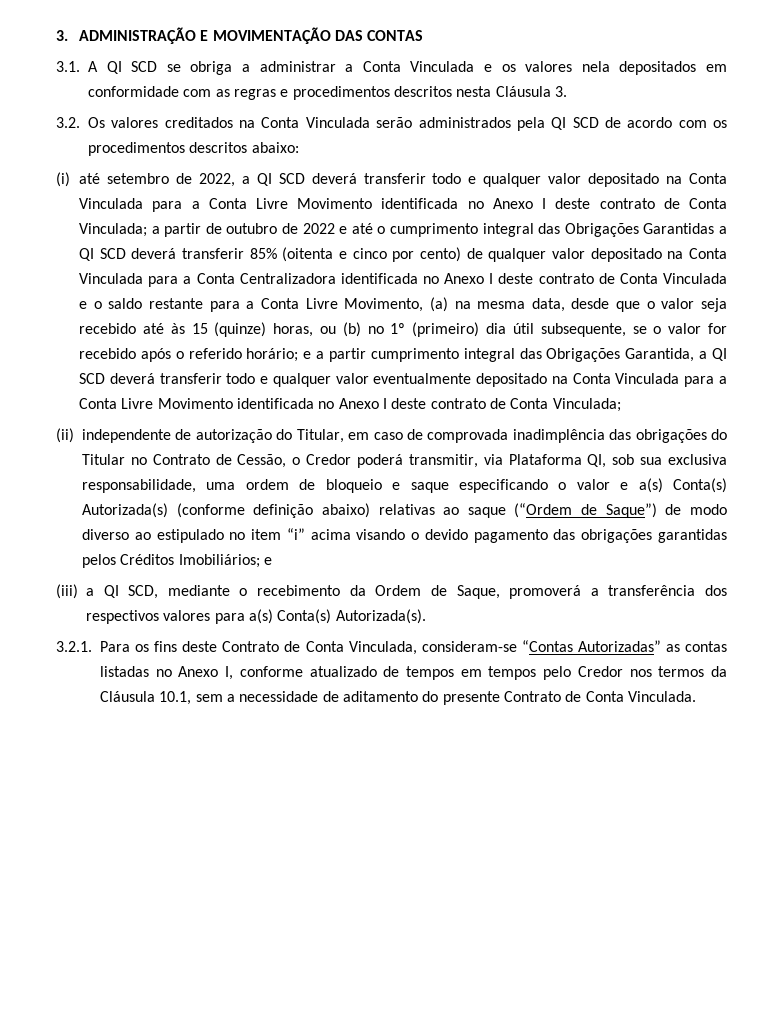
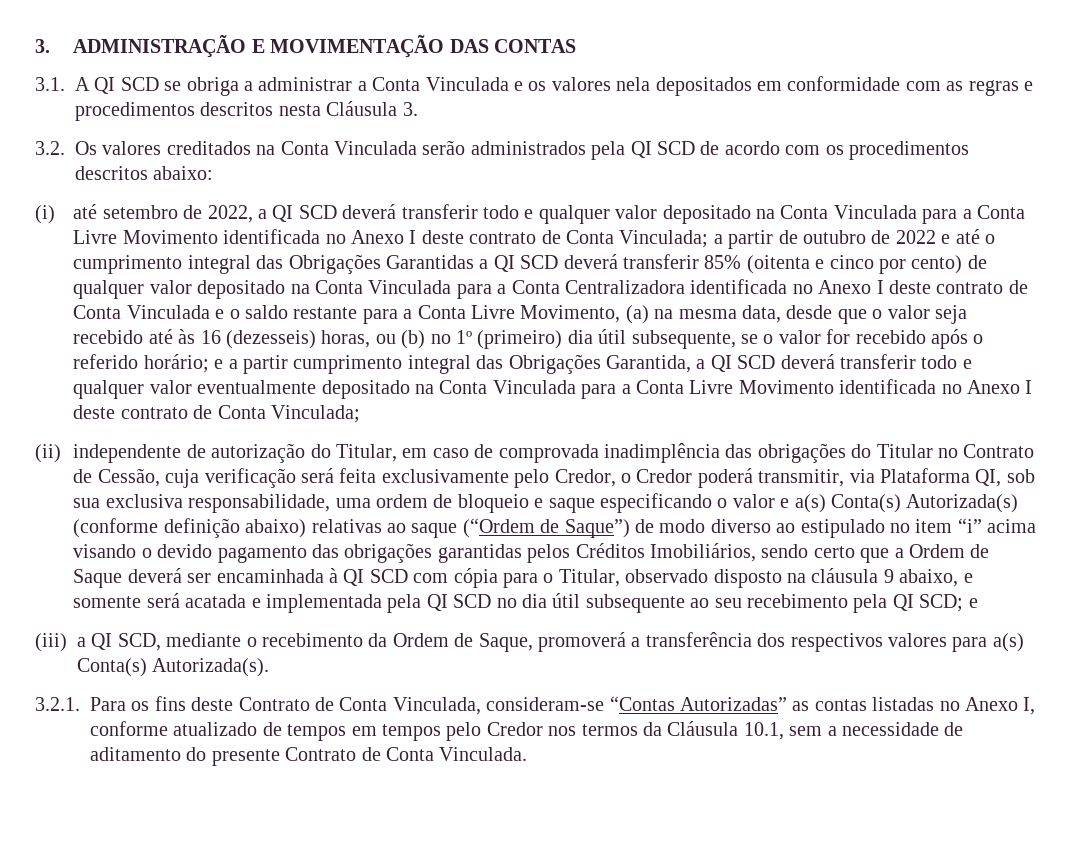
- a partir de outubro de 2022 e até o cumprimento integral das Obrigações Garantidas a QI SCD deverá transferir 85% (oitenta e cinco por cento) de qualquer valor depositado na Conta Vinculada para a Conta Centralizadora identificada no Anexo I deste contrato de Conta Vinculada e o saldo restante para a Conta Livre Movimento, (a) na mesma data, desde que o valor seja recebido até às 15 (quinze) horas, ou (b) no 1º (primeiro) dia útil subsequente, se o valor for recebido após o referido horário;
+ a partir de outubro de 2022 e até o cumprimento integral das Obrigações Garantidas a QI SCD deverá transferir 85% (oitenta e cinco por cento) de qualquer valor depositado na Conta Vinculada para a Conta Centralizadora identificada no Anexo I deste contrato de Conta Vinculada e o saldo restante para a Conta Livre Movimento, (a) na mesma data, desde que o valor seja recebido até às 16 (dezesseis) horas, ou (b) no 1º (primeiro) dia útil subsequente, se o valor for recebido após o referido horário;
- (ii) independente de autorização do Titular, em caso de comprovada inadimplência das obrigações do Titular no Contrato de Cessão, o Credor poderá transmitir, via Plataforma QI, sob sua exclusiva responsabilidade, uma ordem de bloqueio e saque especificando o valor e a(s) Conta(s) Autorizada(s) (conforme definição abaixo) relativas ao saque (“Ordem de Saque”) de modo diverso ao estipulado no item “i” acima visando o devido pagamento das obrigações garantidas pelos Créditos Imobiliários;
+ (ii) independente de autorização do Titular, em caso de comprovada inadimplência das obrigações do Titular no Contrato de Cessão, cuja verificação será feita exclusivamente pelo Credor, o Credor poderá transmitir, via Plataforma QI, sob sua exclusiva responsabilidade, uma ordem de bloqueio e saque especificando o valor e a(s) Conta(s) Autorizada(s) (conforme definição abaixo) relativas ao saque (“Ordem de Saque”) de modo diverso ao estipulado no item “i” acima visando o devido pagamento das obrigações garantidas pelos Créditos Imobiliários, sendo certo que a Ordem de Saque deverá ser encaminhada à QI SCD com cópia para o Titular, observado disposto na cláusula 9 abaixo, e somente será acatada e implementada pela QI SCD no dia útil subsequente ao seu recebimento pela QI SCD;

